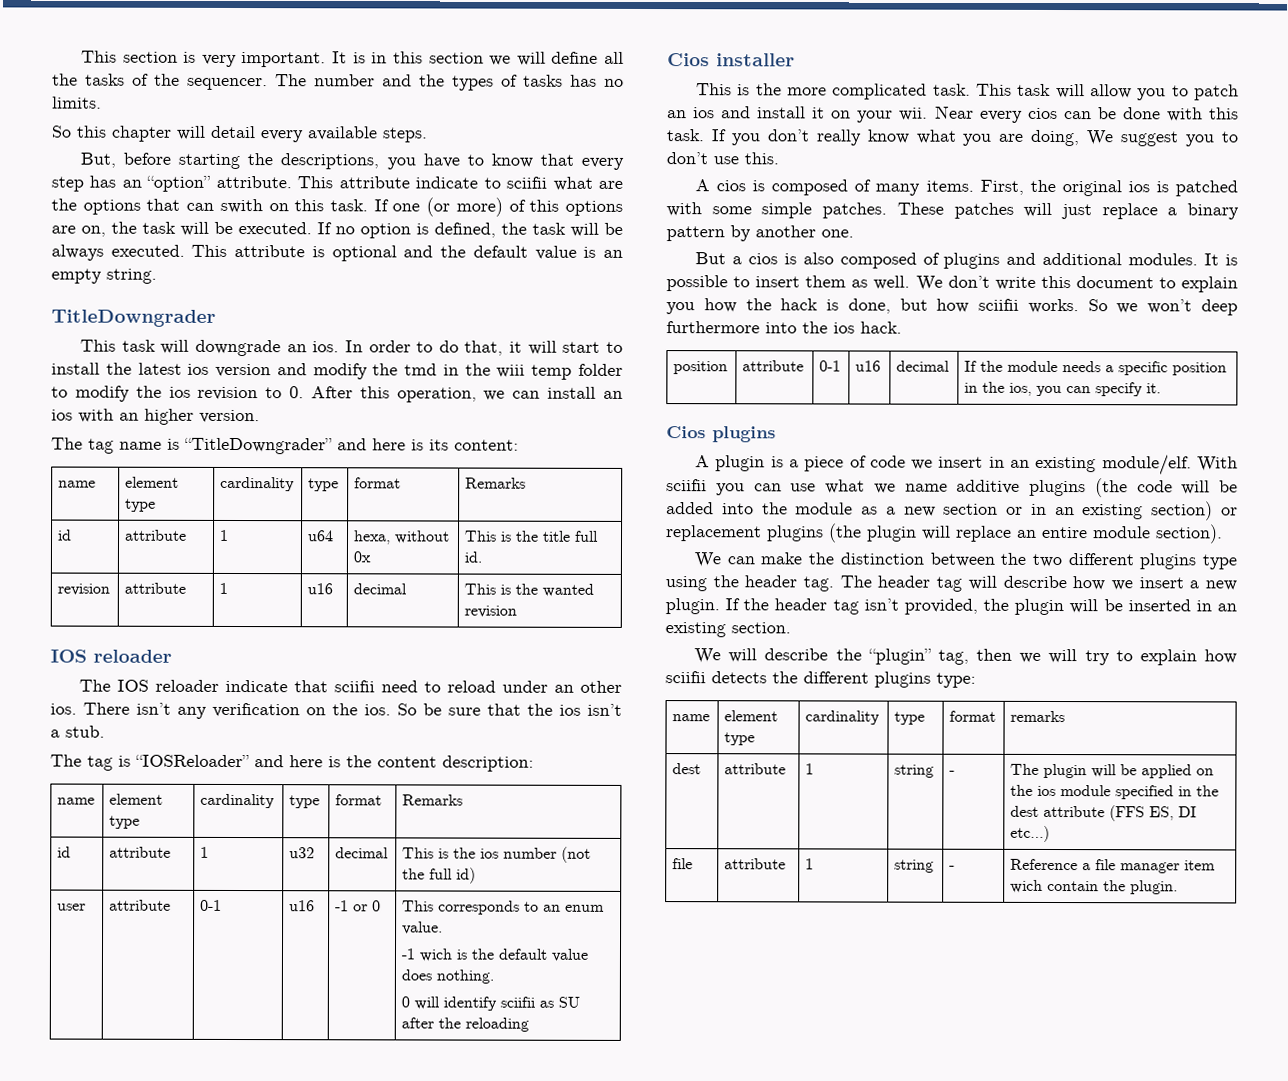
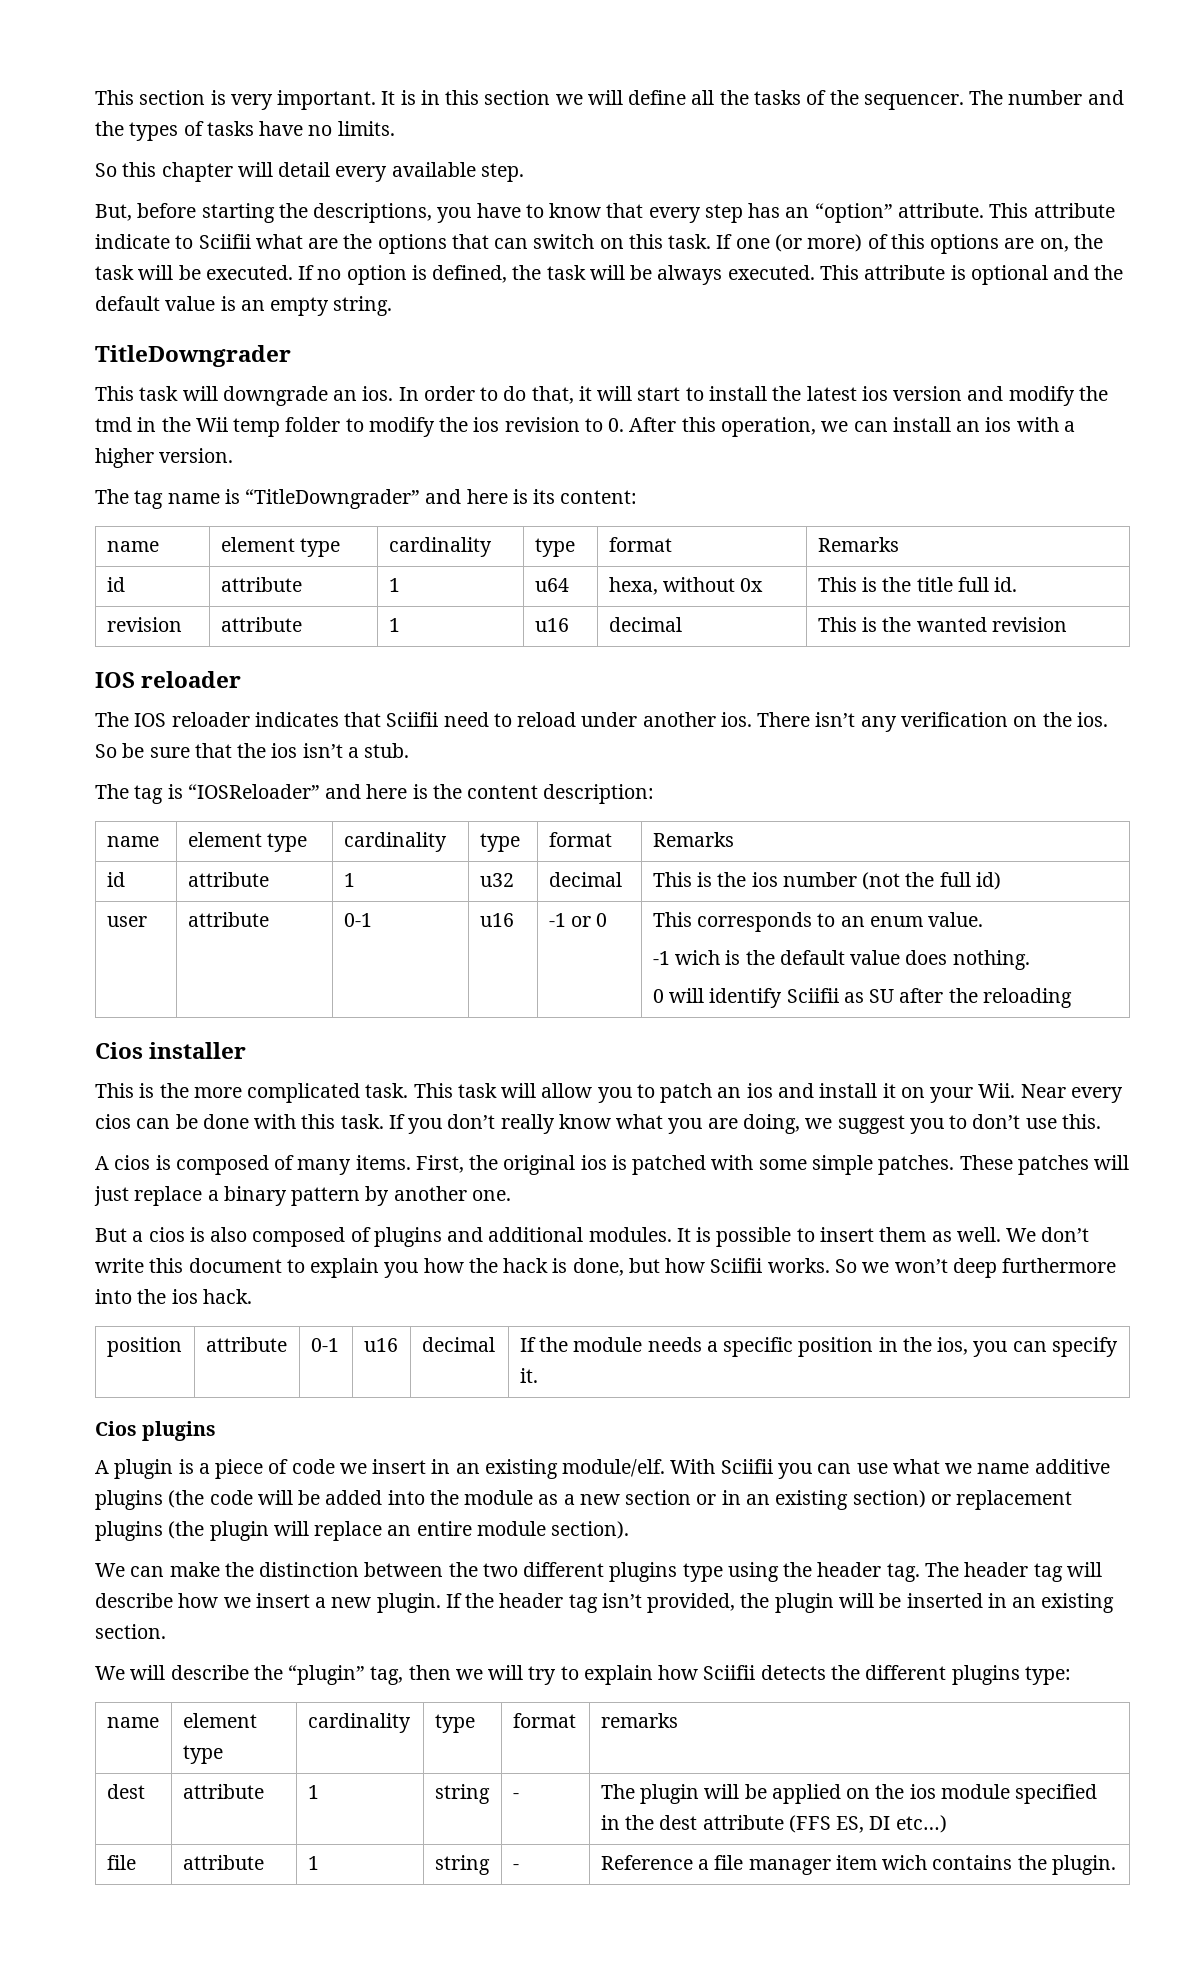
- The number and the types of tasks has no limits.
+ The number and the types of tasks have no limits.
- So this chapter will detail every available steps.
+ So this chapter will detail every available step.
- This attribute indicate to sciifii what are the options that can swith on this task.
+ This attribute indicate to Sciifii what are the options that can switch on this task.
- In order to do that, it will start to install the latest ios version and modify the tmd in the wiii temp folder to modify the ios revision to 0. After this operation, we can install an ios with an higher version.
+ In order to do that, it will start to install the latest ios version and modify the tmd in the Wii temp folder to modify the ios revision to 0. After this operation, we can install an ios with a higher version.
- The IOS reloader indicate that sciifii need to reload under an other ios.
+ The IOS reloader indicates that Sciifii need to reload under another ios.
  user | attribute | 0-1 | u16 | -1 or 0 | This corresponds to an enum value.
  -1 wich is the default value does nothing.
- 0 will identify sciifii as SU after the reloading
+ 0 will identify Sciifii as SU after the reloading
- This task will allow you to patch an ios and install it on your wii. Near every cios can be done with this task.
+ This task will allow you to patch an ios and install it on your Wii. Near every cios can be done with this task.
- If you don’t really know what you are doing, We suggest you to don’t use this.
+ If you don’t really know what you are doing, we suggest you to don’t use this.
- We don’t write this document to explain you how the hack is done, but how sciifii works.
+ We don’t write this document to explain you how the hack is done, but how Sciifii works.
- With sciifii you can use what we name additive plugins (the code will be added into the module as a new section or in an existing section) or replacement plugins (the plugin will replace an entire module section).
+ With Sciifii you can use what we name additive plugins (the code will be added into the module as a new section or in an existing section) or replacement plugins (the plugin will replace an entire module section).
- We will describe the “plugin” tag, then we will try to explain how sciifii detects the different plugins type:
+ We will describe the “plugin” tag, then we will try to explain how Sciifii detects the different plugins type:
- file | attribute | 1 | string | - | Reference a file manager item wich contain the plugin.
+ file | attribute | 1 | string | - | Reference a file manager item wich contains the plugin.

